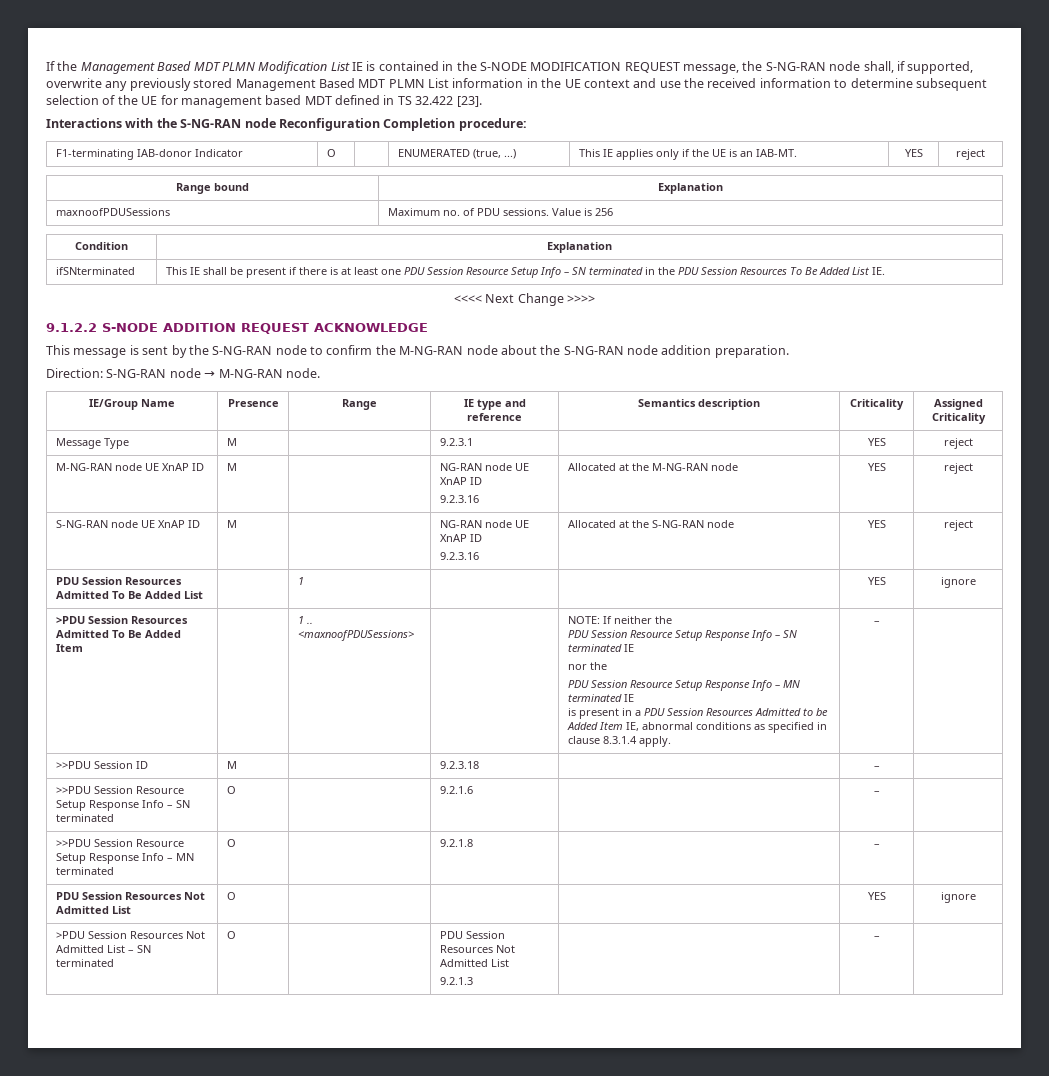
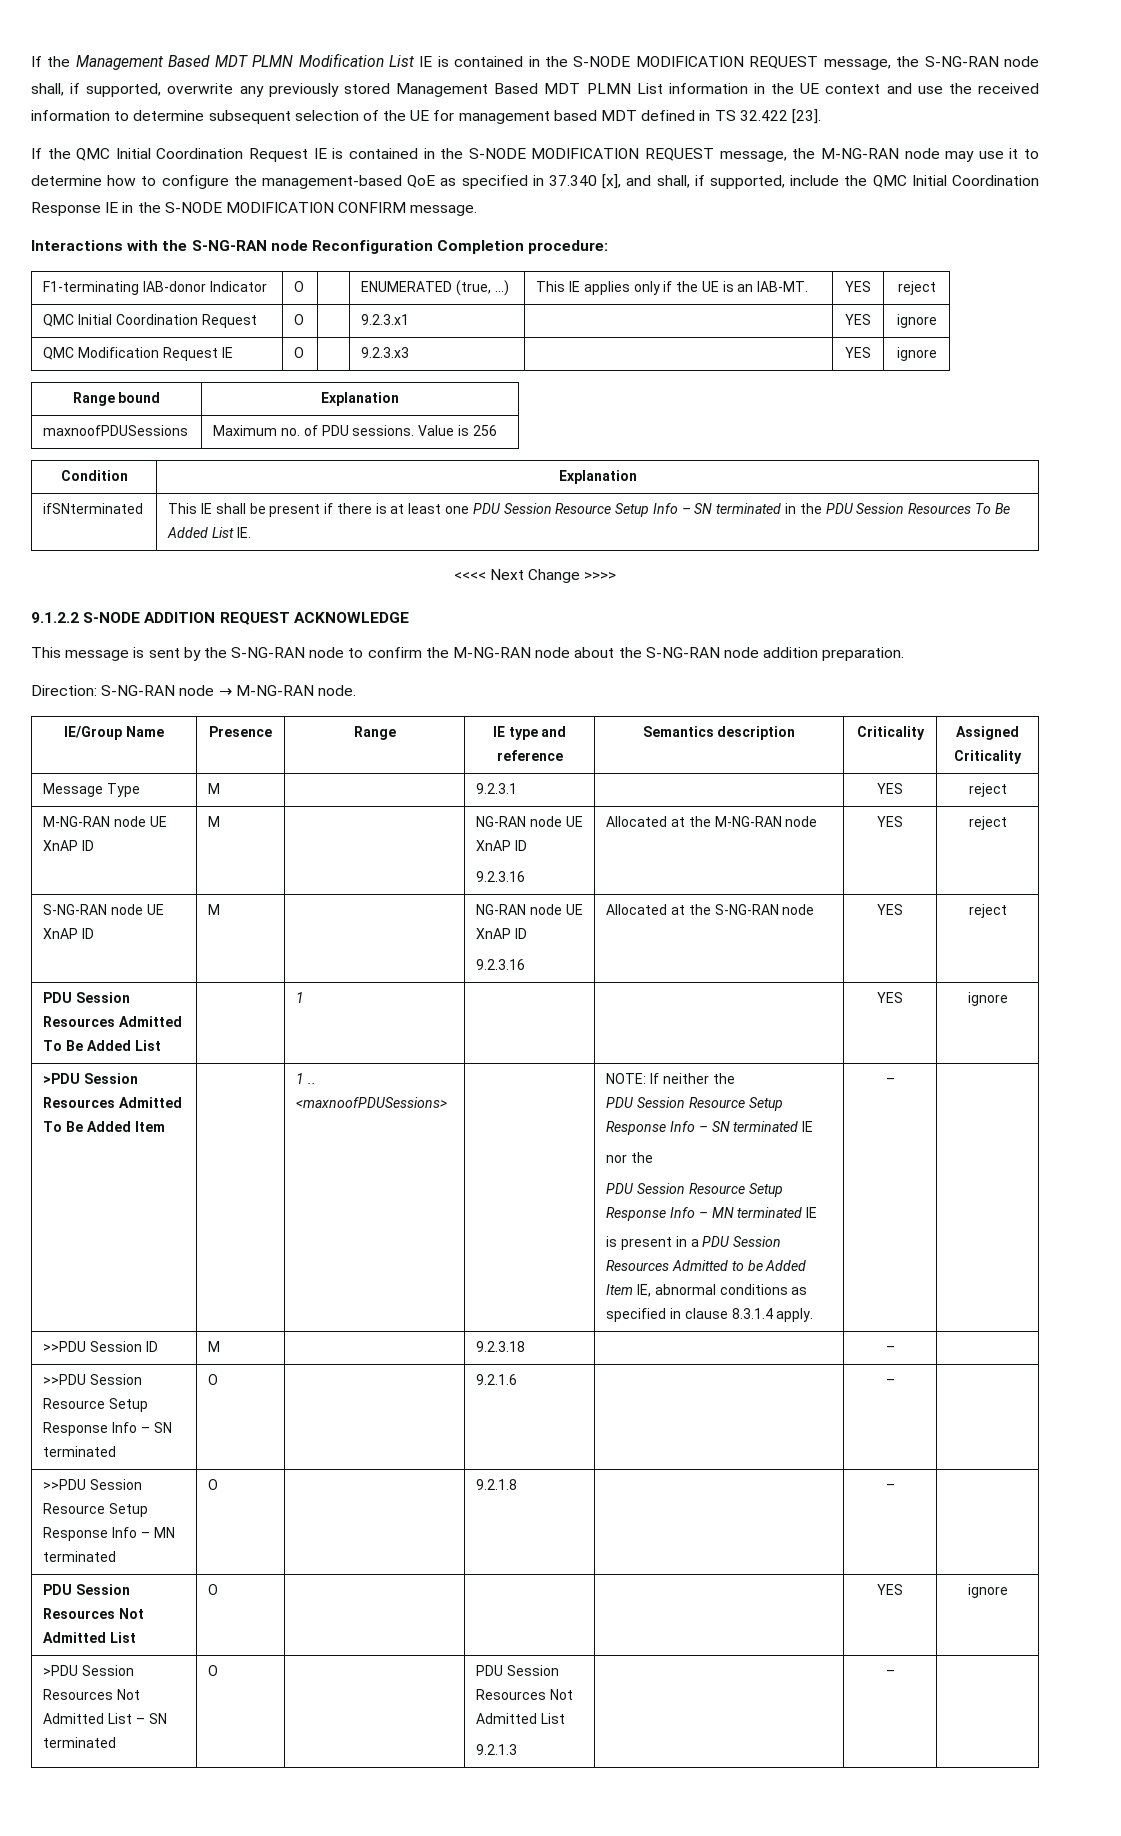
+ If the QMC Initial Coordination Request IE is contained in the S-NODE MODIFICATION REQUEST message, the M-NG-RAN node may use it to determine how to configure the management-based QoE as specified in 37.340 [x], and shall, if supported, include the QMC Initial Coordination Response IE in the S-NODE MODIFICATION CONFIRM message.
+ QMC Initial Coordination Request | O | | 9.2.3.x1 | | YES | ignore
+ QMC Modification Request IE | O | | 9.2.3.x3 | | YES | ignore

